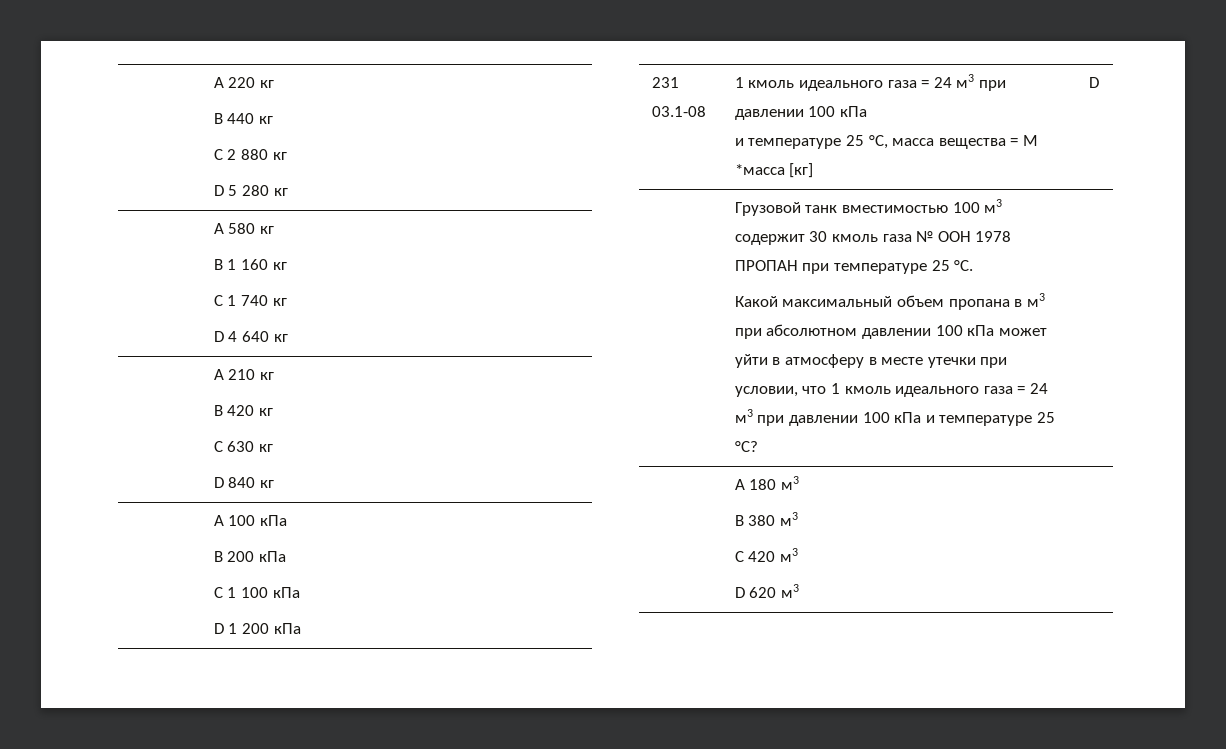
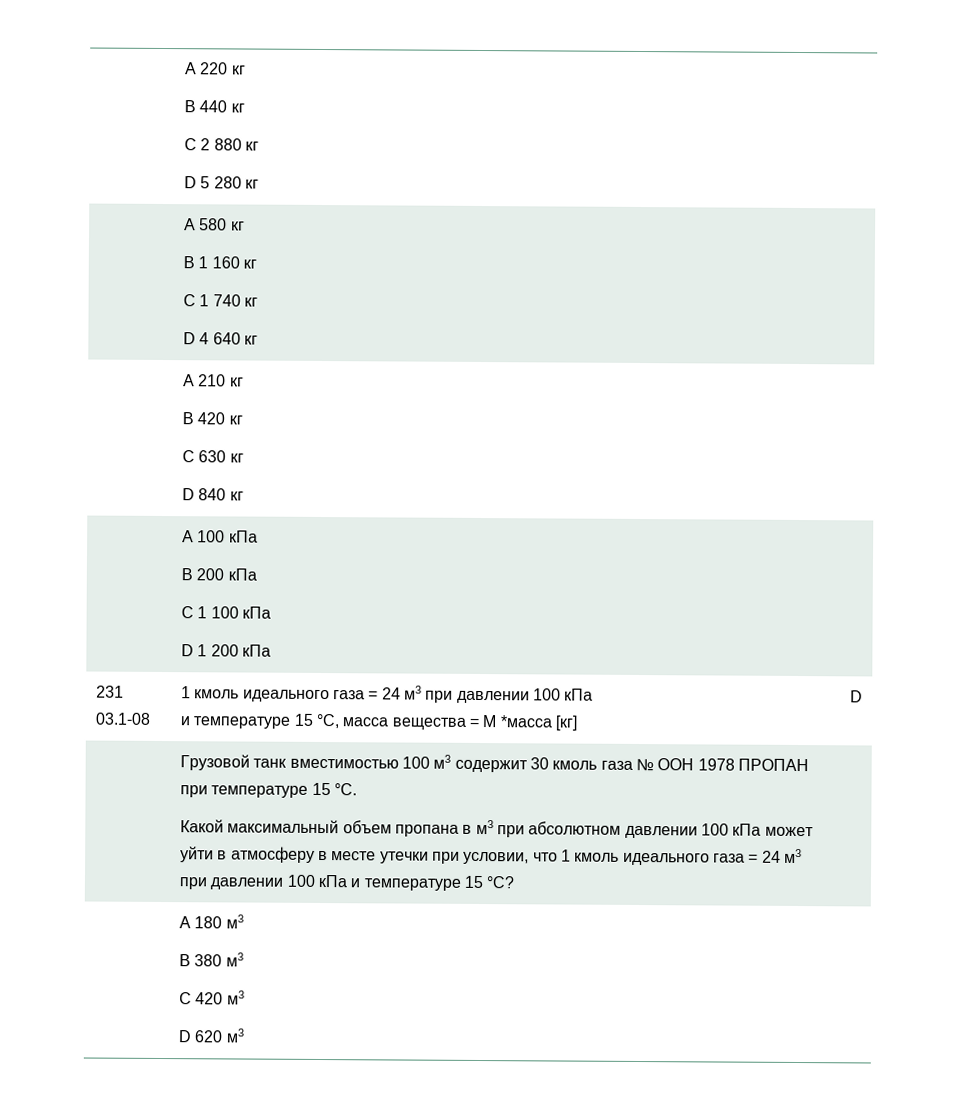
  231 03.1-08 | 1 кмоль идеального газа = 24 м3 при давлении 100 кПа
- и температуре 25 °C, масса вещества = M *масса [кг] | D
+ и температуре 15 °C, масса вещества = M *масса [кг] | D
- Грузовой танк вместимостью 100 м3 содержит 30 кмоль газа № ООН 1978 ПРОПАН при температуре 25 °C.
+ Грузовой танк вместимостью 100 м3 содержит 30 кмоль газа № ООН 1978 ПРОПАН при температуре 15 °C.
- Какой максимальный объем пропана в м3 при абсолютном давлении 100 кПа может уйти в атмосферу в месте утечки при условии, что 1 кмоль идеального газа = 24 м3 при давлении 100 кПа и температуре 25 °C?
+ Какой максимальный объем пропана в м3 при абсолютном давлении 100 кПа может уйти в атмосферу в месте утечки при условии, что 1 кмоль идеального газа = 24 м3 при давлении 100 кПа и температуре 15 °C?

